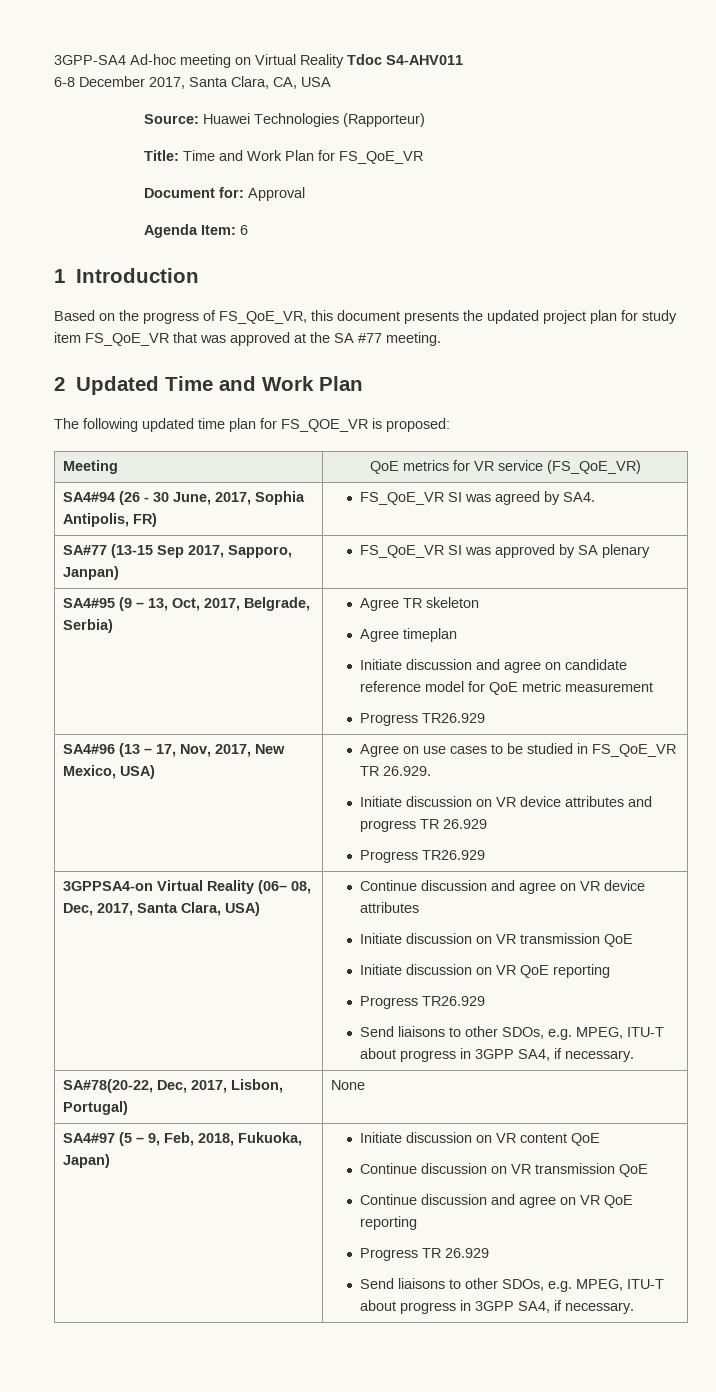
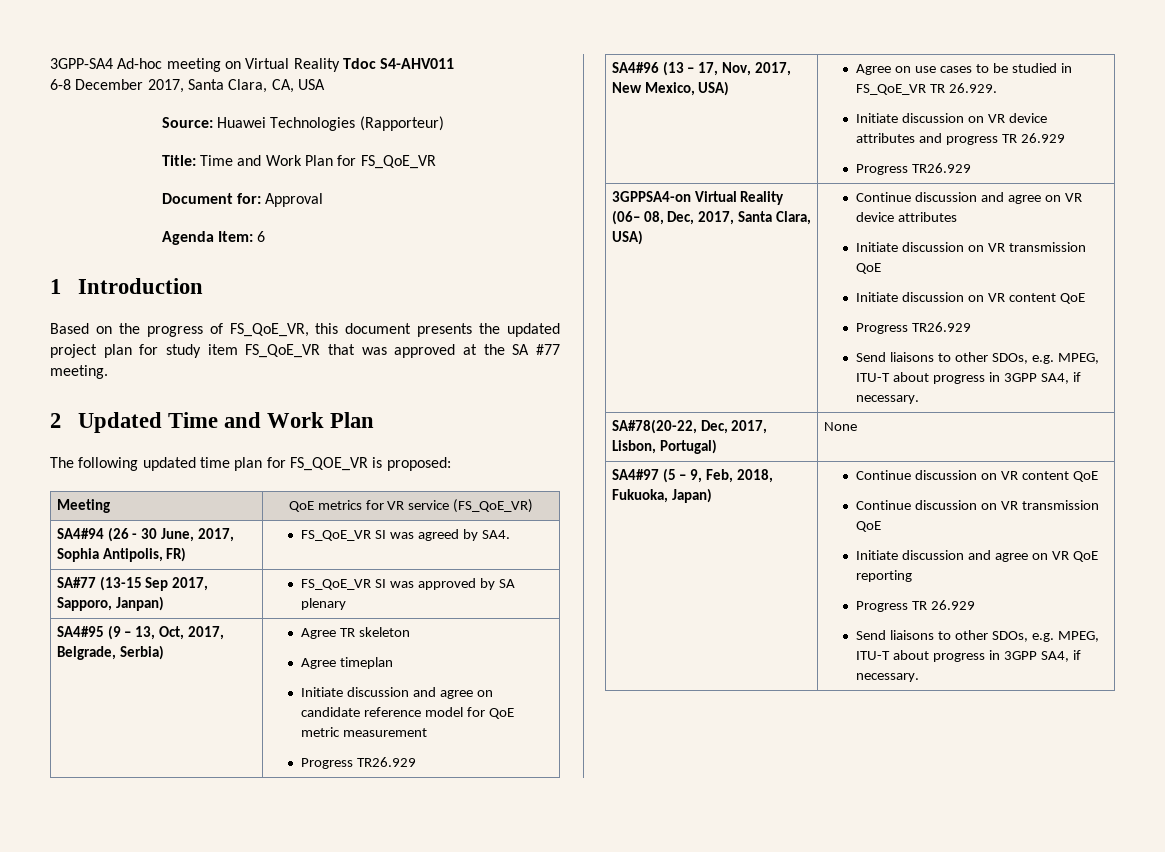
- Initiate discussion on VR QoE reporting
+ Initiate discussion on VR content QoE
- Initiate discussion on VR content QoE
+ Continue discussion on VR content QoE
- Continue discussion and agree on VR QoE reporting
+ Initiate discussion and agree on VR QoE reporting

